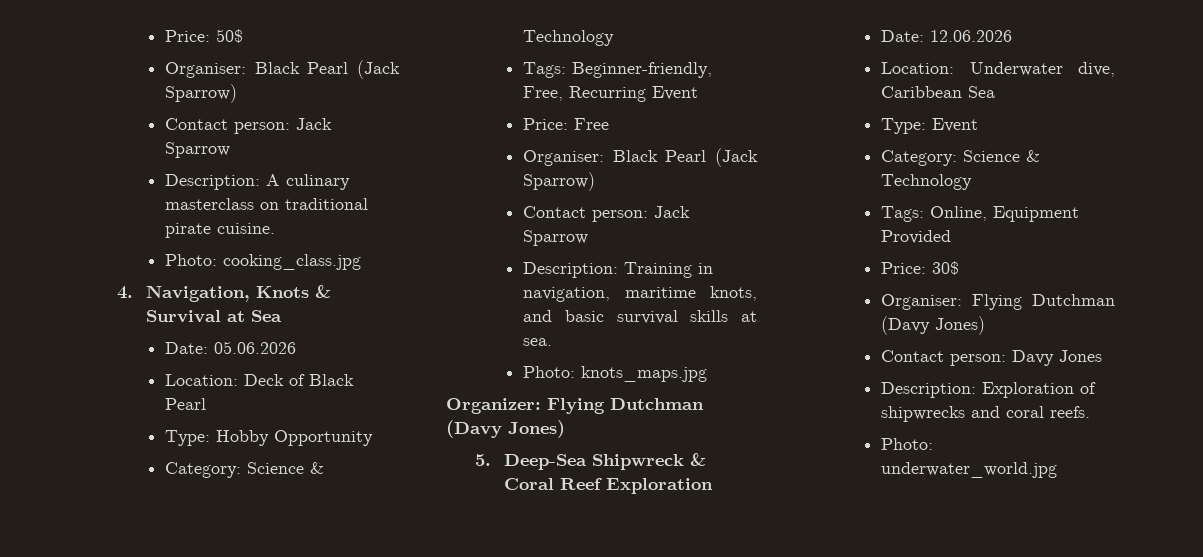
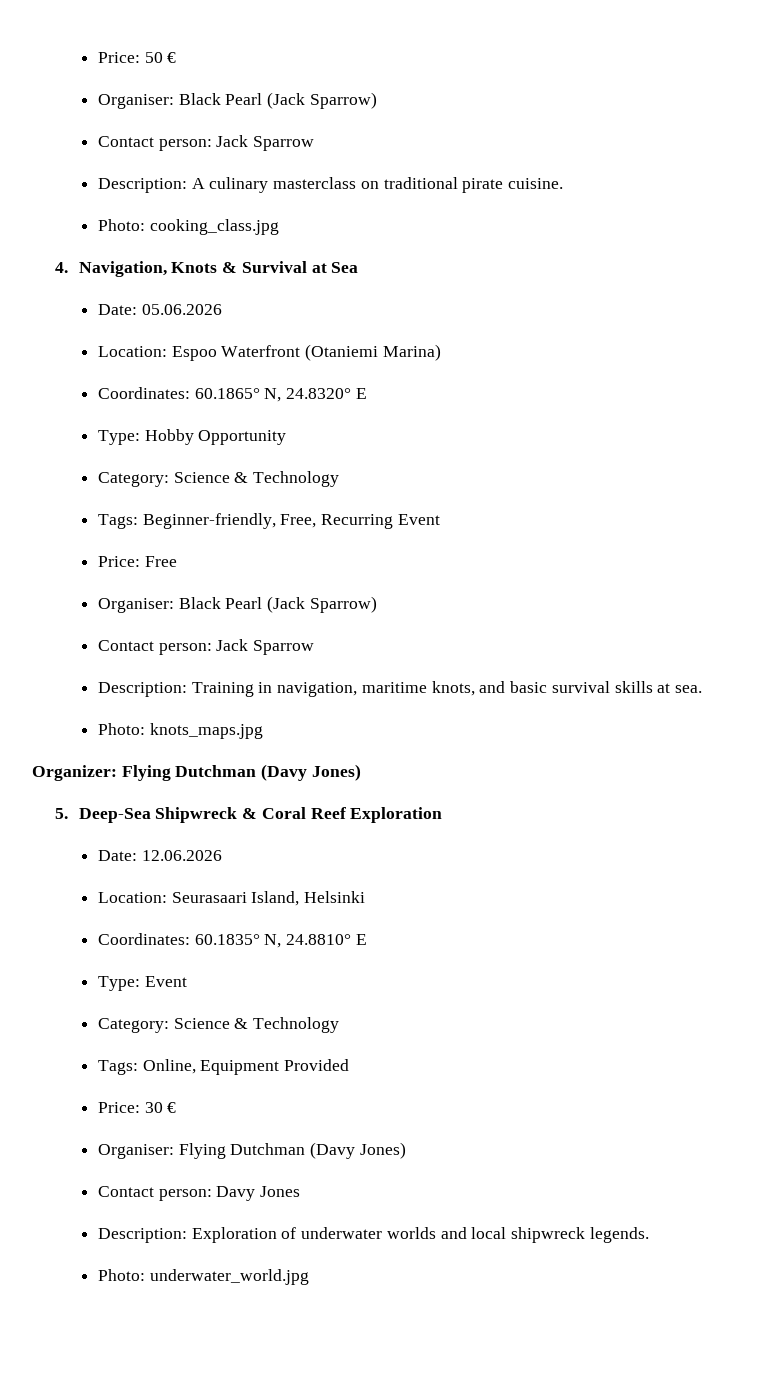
- Price: 50$
+ Price: 50 €
- Location: Deck of Black Pearl
+ Location: Espoo Waterfront (Otaniemi Marina)
+ Coordinates: 60.1865° N, 24.8320° E
- Location: Underwater dive, Caribbean Sea
+ Location: Seurasaari Island, Helsinki
+ Coordinates: 60.1835° N, 24.8810° E
- Price: 30$
+ Price: 30 €
- Description: Exploration of shipwrecks and coral reefs.
+ Description: Exploration of underwater worlds and local shipwreck legends.

